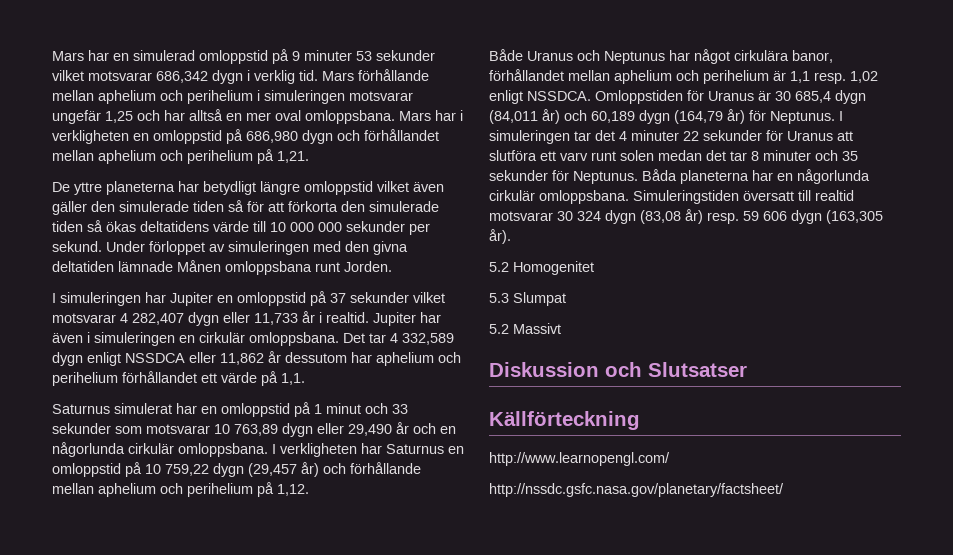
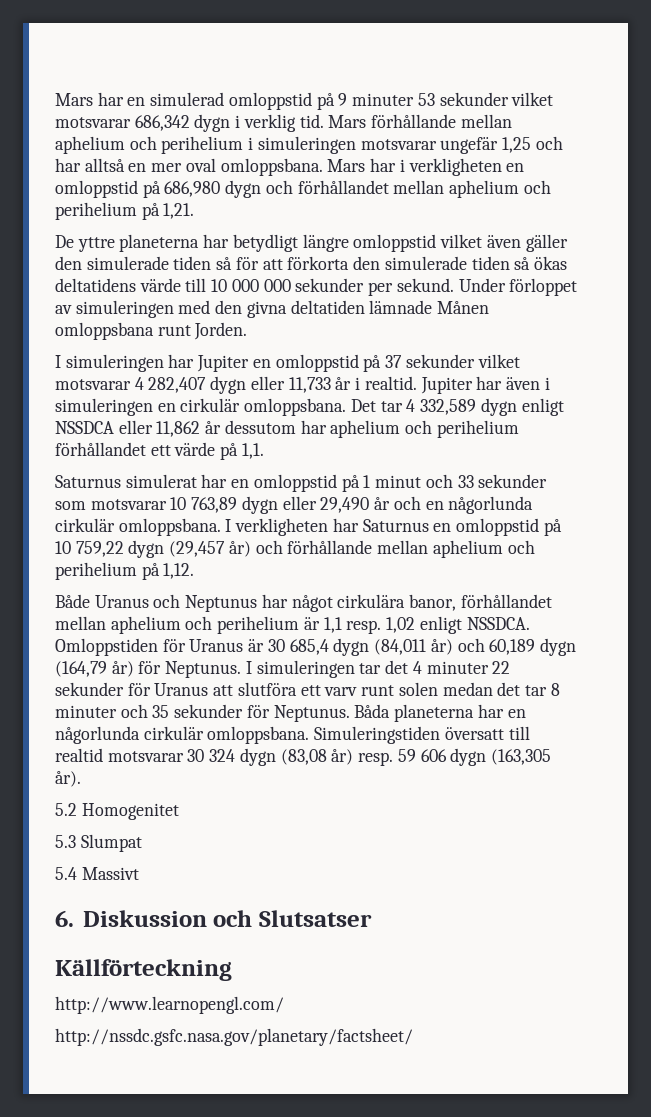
- 5.2 Massivt
+ 5.4 Massivt
- Diskussion och Slutsatser
+ 6. Diskussion och Slutsatser

